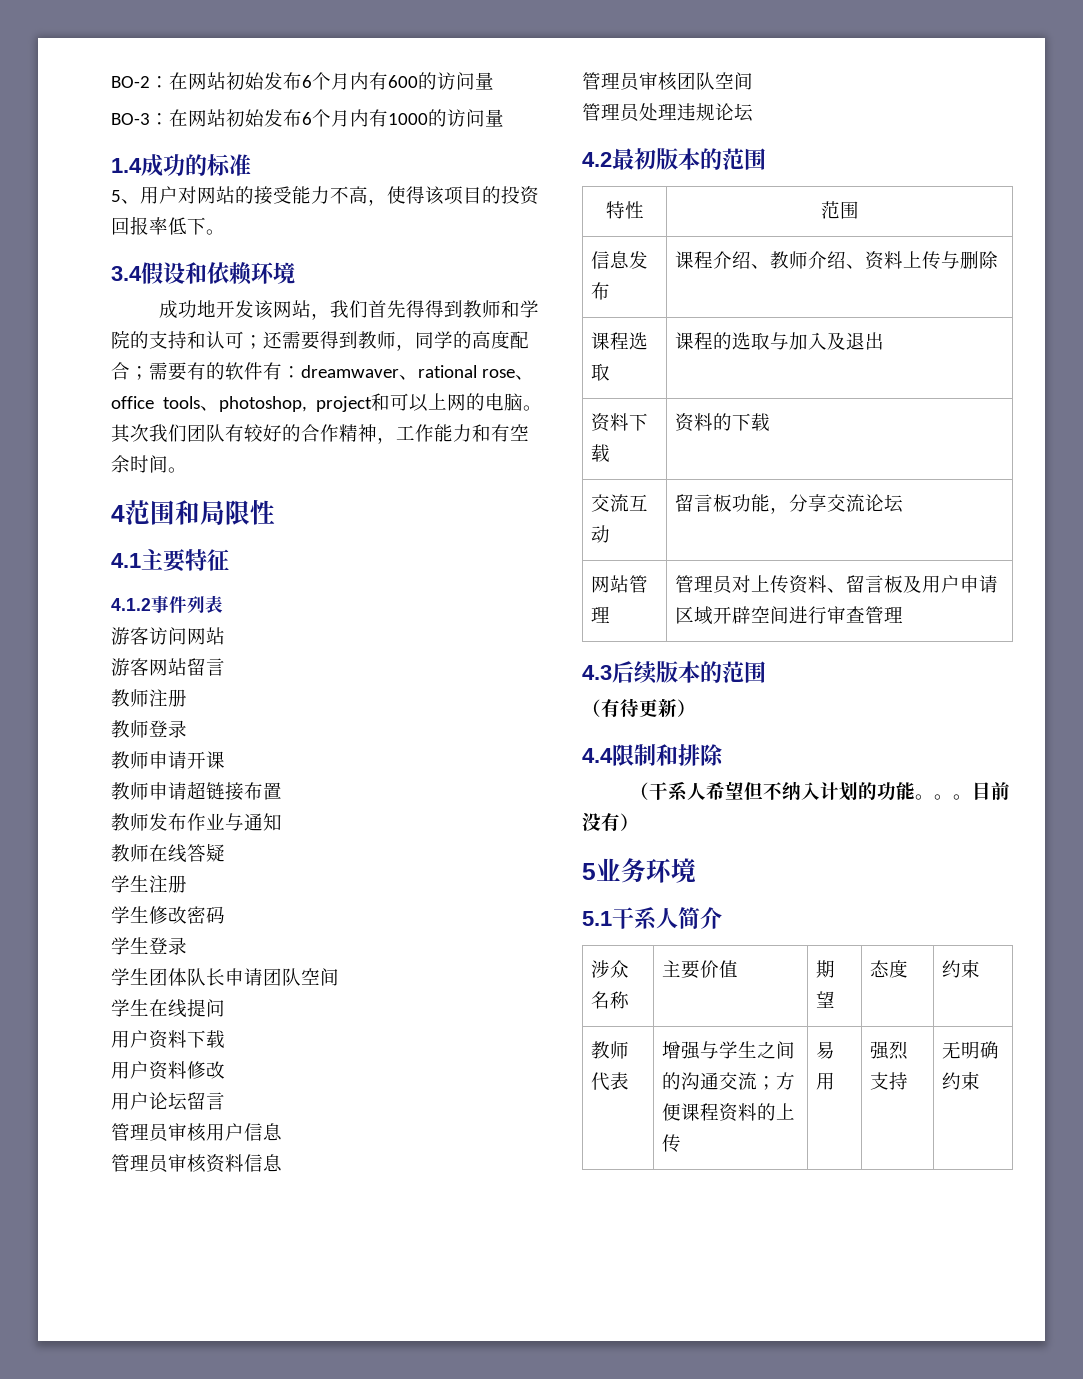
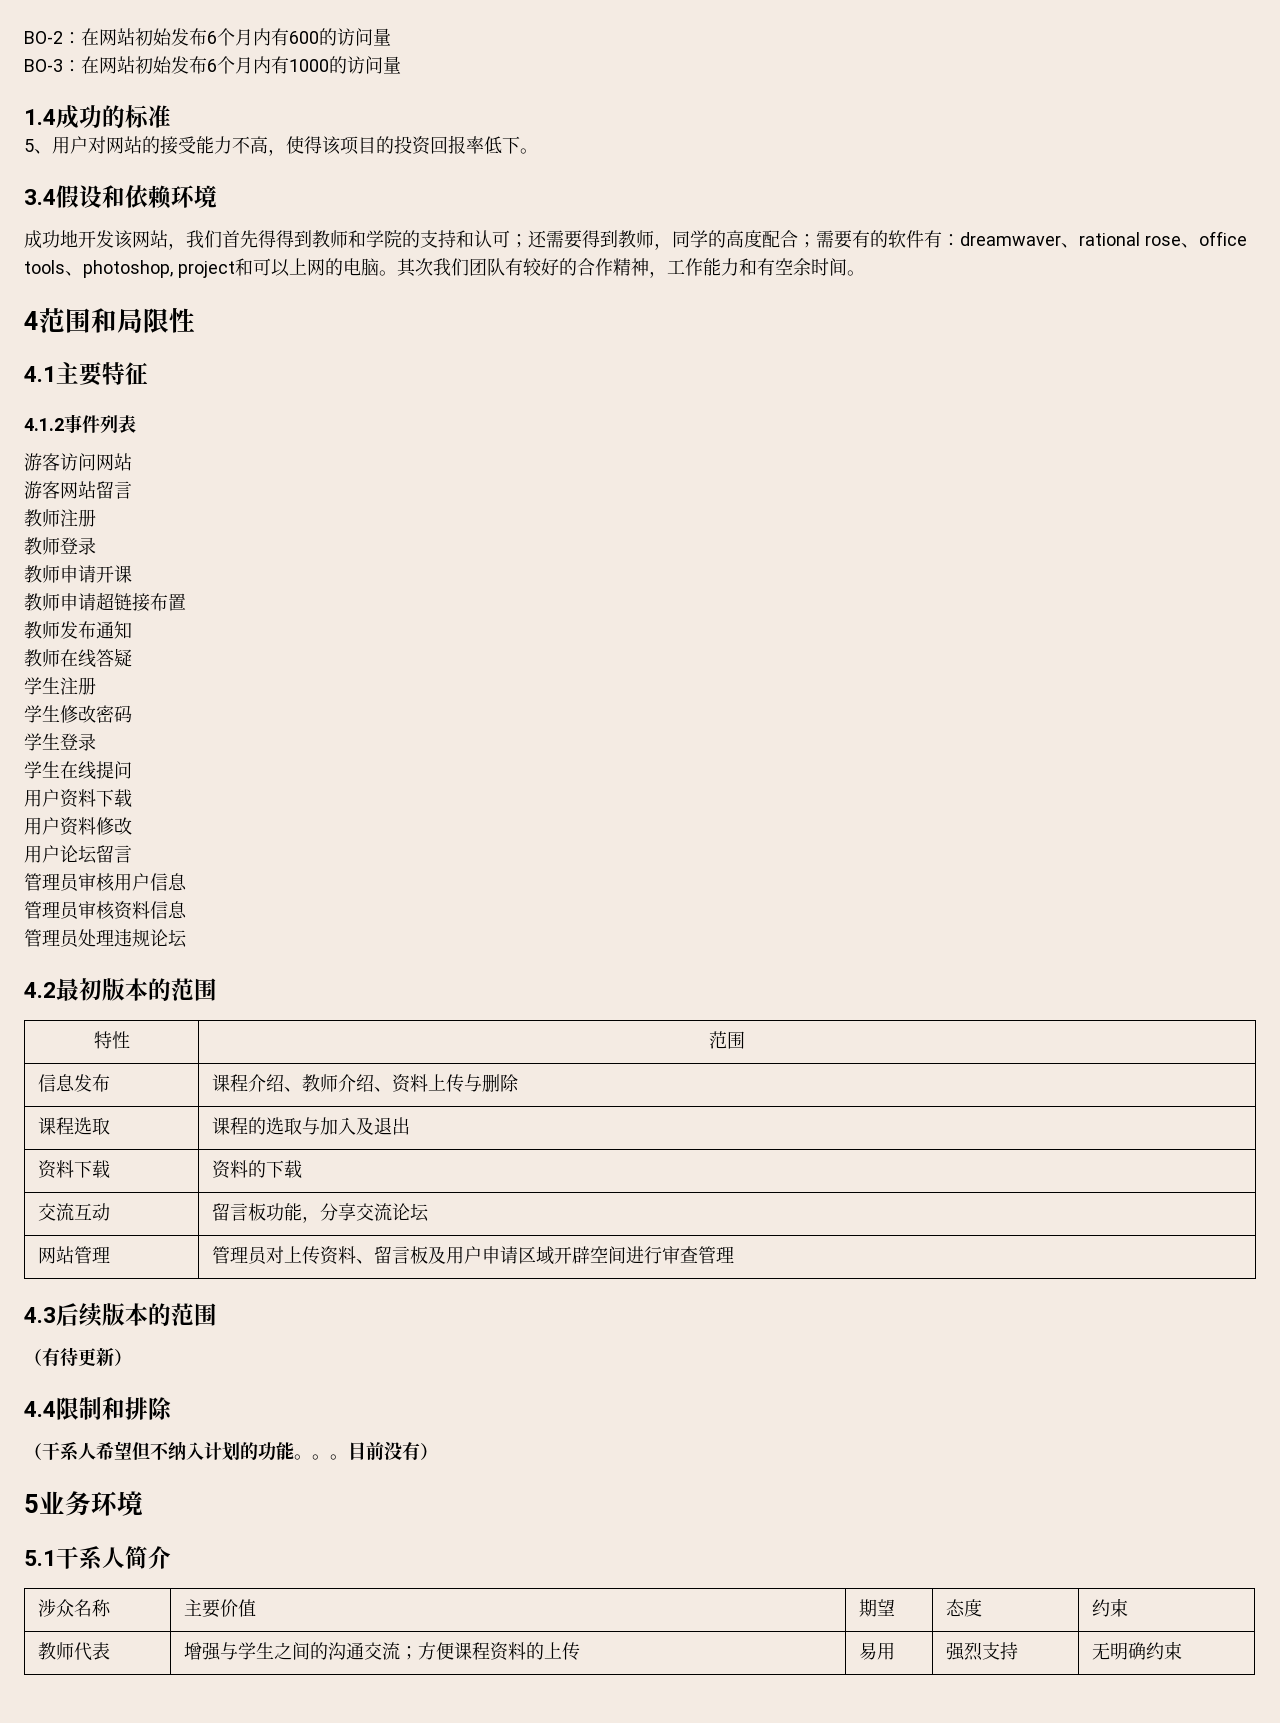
- 教师发布作业与通知
+ 教师发布通知
- 学生团体队长申请团队空间
- 管理员审核团队空间

